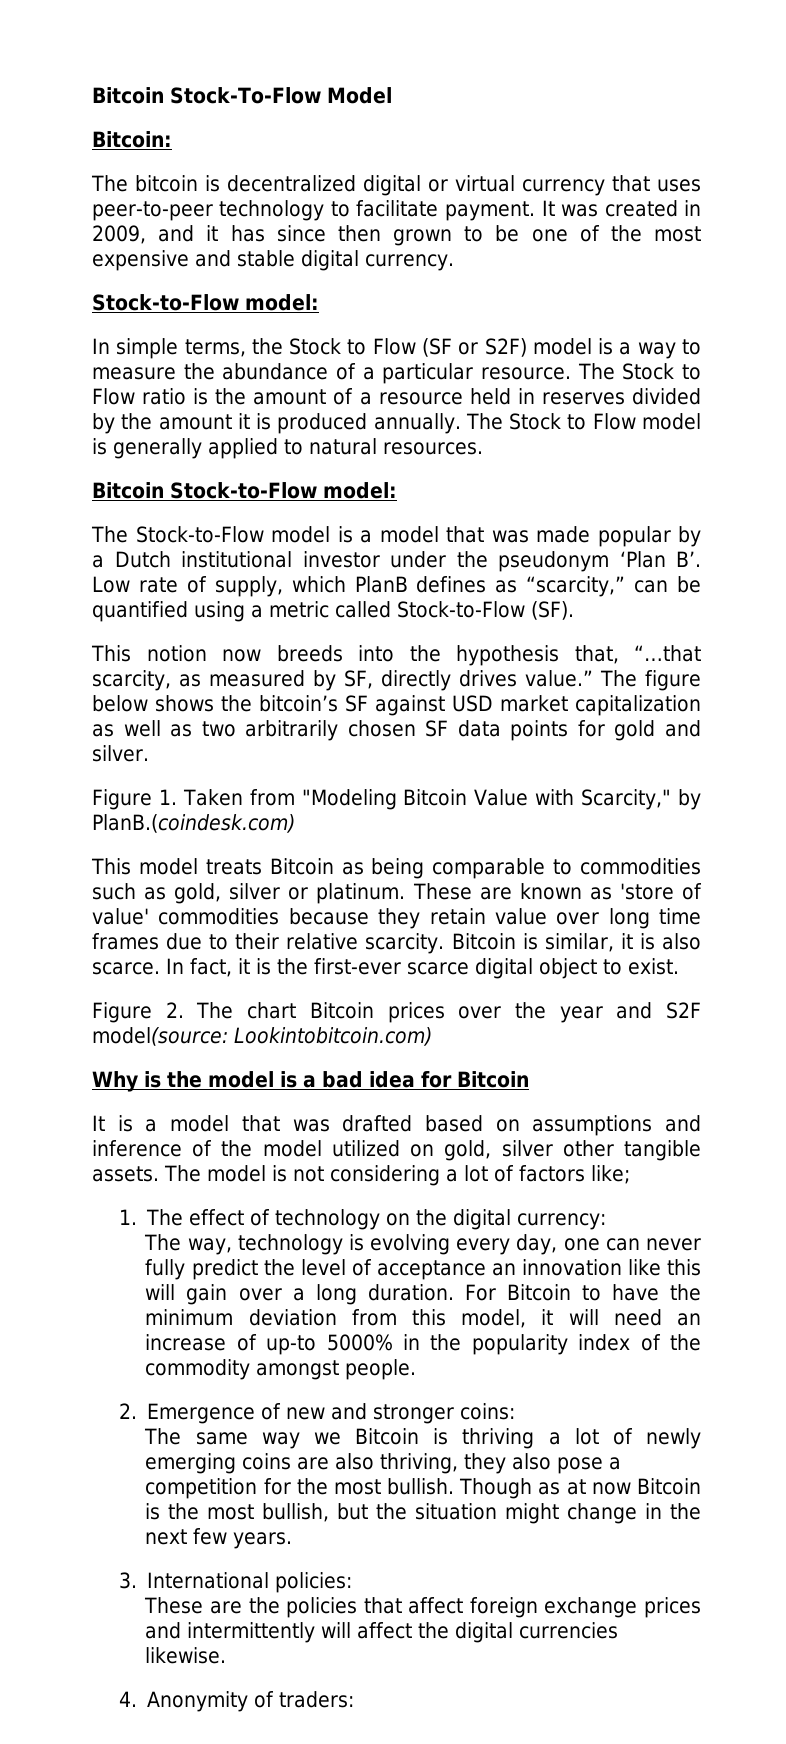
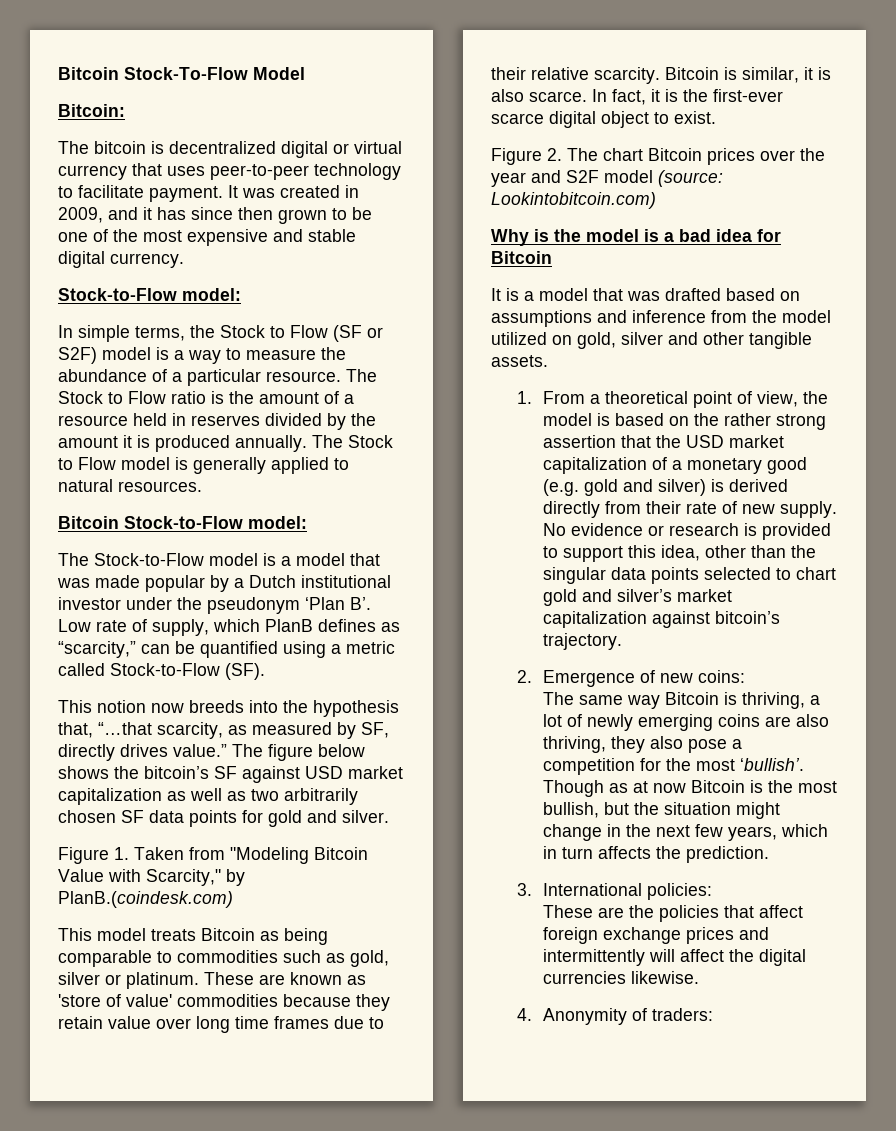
- Figure 2. The chart Bitcoin prices over the year and S2F model(source: Lookintobitcoin.com)
+ Figure 2. The chart Bitcoin prices over the year and S2F model (source: Lookintobitcoin.com)
- It is a model that was drafted based on assumptions and inference of the model utilized on gold, silver other tangible assets. The model is not considering a lot of factors like;
- 1. The effect of technology on the digital currency:
- The way, technology is evolving every day, one can never fully predict the level of acceptance an innovation like this will gain over a long duration. For Bitcoin to have the minimum deviation from this model, it will need an increase of up-to 5000% in the popularity index of the commodity amongst people.
+ It is a model that was drafted based on assumptions and inference from the model utilized on gold, silver and other tangible assets.
+ 1. From a theoretical point of view, the model is based on the rather strong assertion that the USD market capitalization of a monetary good (e.g. gold and silver) is derived directly from their rate of new supply. No evidence or research is provided to support this idea, other than the singular data points selected to chart gold and silver’s market capitalization against bitcoin’s trajectory.
- 2. Emergence of new and stronger coins:
+ 2. Emergence of new coins:
- The same way we Bitcoin is thriving a lot of newly emerging coins are also thriving, they also pose a competition for the most bullish.
+ The same way Bitcoin is thriving, a lot of newly emerging coins are also thriving, they also pose a competition for the most ‘bullish’.
- Though as at now Bitcoin is the most bullish, but the situation might change in the next few years.
+ Though as at now Bitcoin is the most bullish, but the situation might change in the next few years, which in turn affects the prediction.

